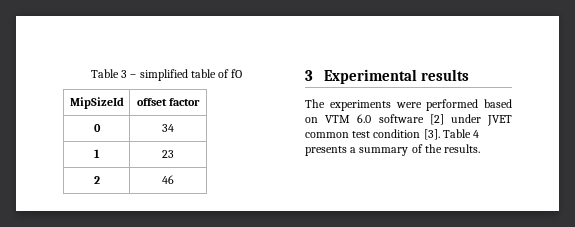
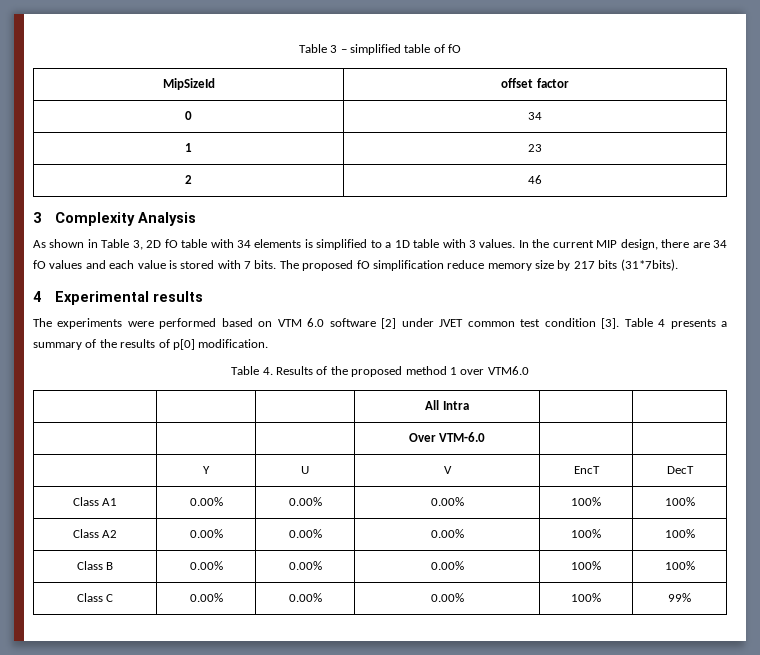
- 3 Experimental results
+ 3 Complexity Analysis
+ As shown in Table 3, 2D fO table with 34 elements is simplified to a 1D table with 3 values. In the current MIP design, there are 34 fO values and each value is stored with 7 bits. The proposed fO simplification reduce memory size by 217 bits (31*7bits).
+ 4 Experimental results
- Table 4 presents a summary of the results.
+ Table 4 presents a summary of the results of p[0] modification.
+ Table 4. Results of the proposed method 1 over VTM6.0
+ | | | All Intra | |
+ | | | Over VTM-6.0 | |
+ | Y | U | V | EncT | DecT
+ Class A1 | 0.00% | 0.00% | 0.00% | 100% | 100%
+ Class A2 | 0.00% | 0.00% | 0.00% | 100% | 100%
+ Class B | 0.00% | 0.00% | 0.00% | 100% | 100%
+ Class C | 0.00% | 0.00% | 0.00% | 100% | 99%

